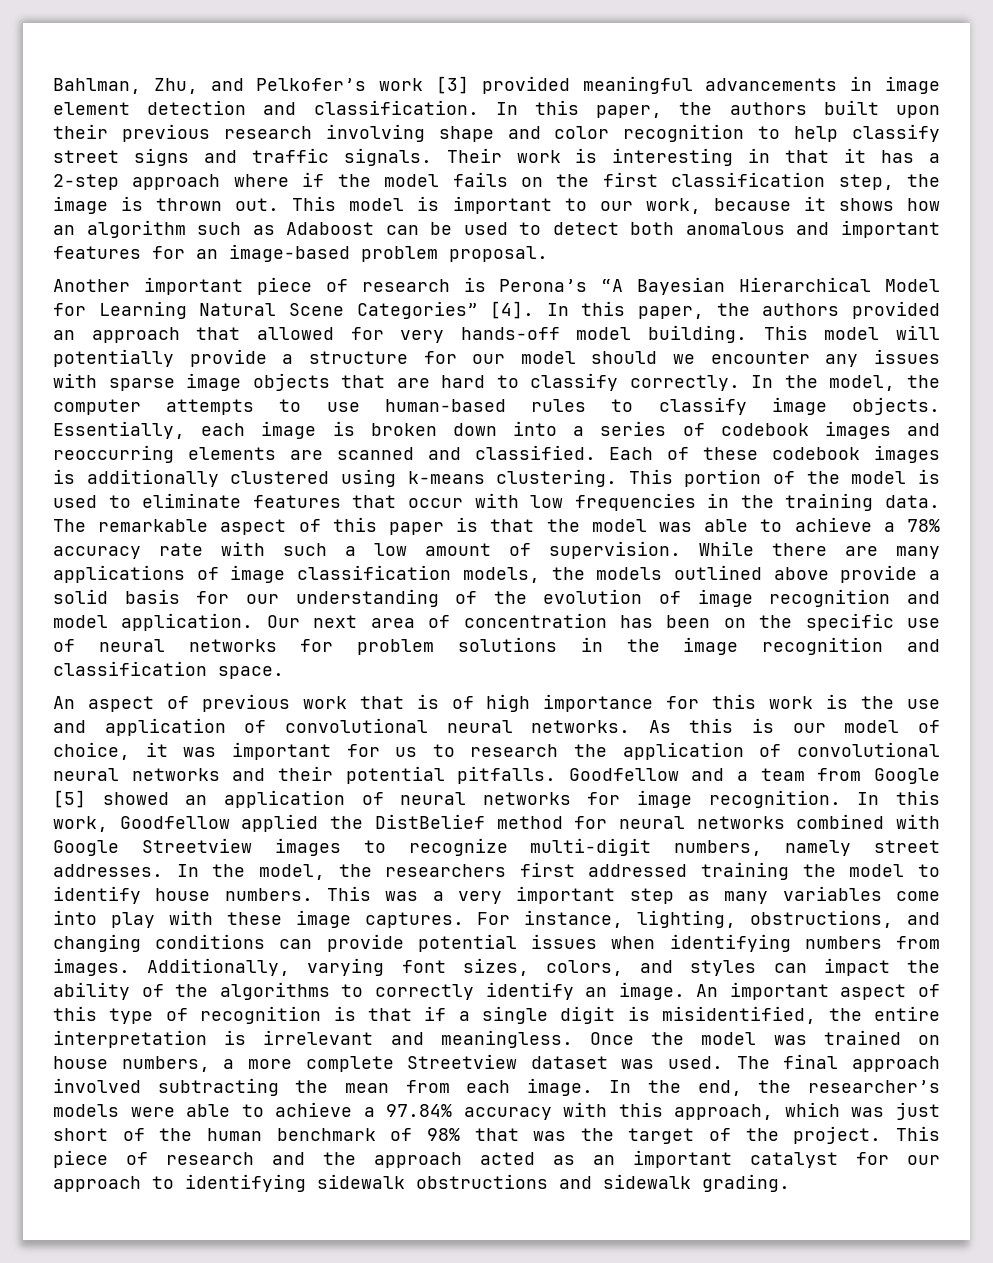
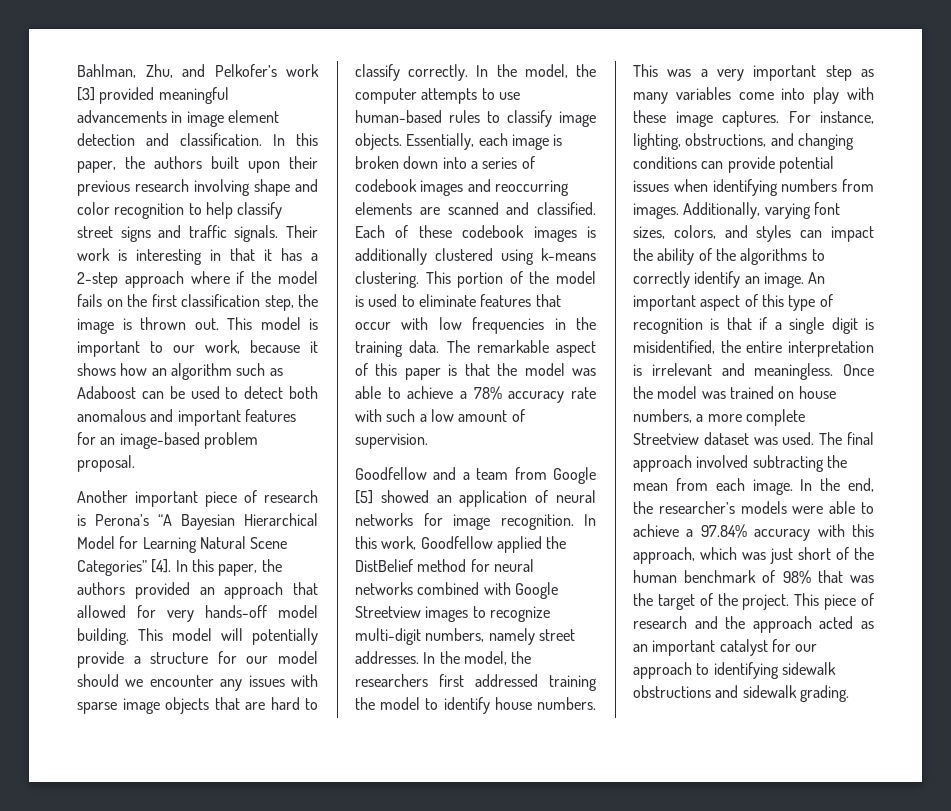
- The remarkable aspect of this paper is that the model was able to achieve a 78% accuracy rate with such a low amount of supervision. While there are many applications of image classification models, the models outlined above provide a solid basis for our understanding of the evolution of image recognition and model application. Our next area of concentration has been on the specific use of neural networks for problem solutions in the image recognition and classification space.
- An aspect of previous work that is of high importance for this work is the use and application of convolutional neural networks. As this is our model of choice, it was important for us to research the application of convolutional neural networks and their potential pitfalls. Goodfellow and a team from Google [5] showed an application of neural networks for image recognition.
+ The remarkable aspect of this paper is that the model was able to achieve a 78% accuracy rate with such a low amount of supervision.
+ Goodfellow and a team from Google [5] showed an application of neural networks for image recognition.

